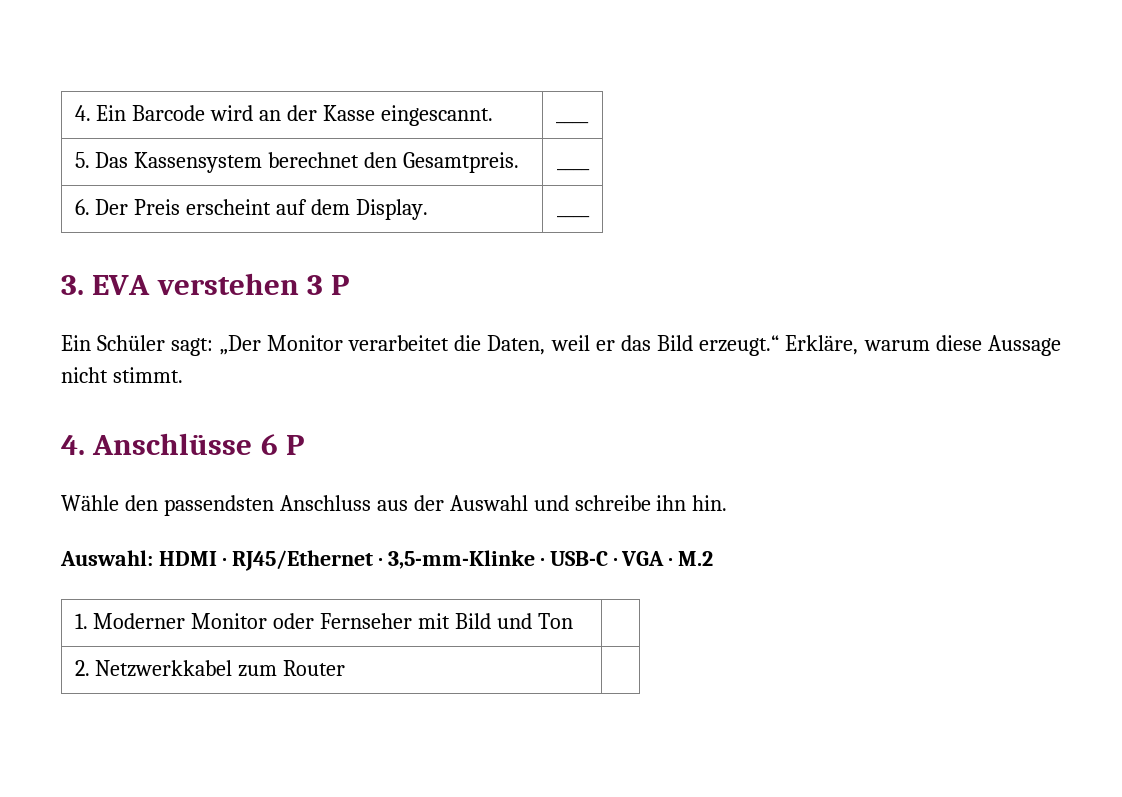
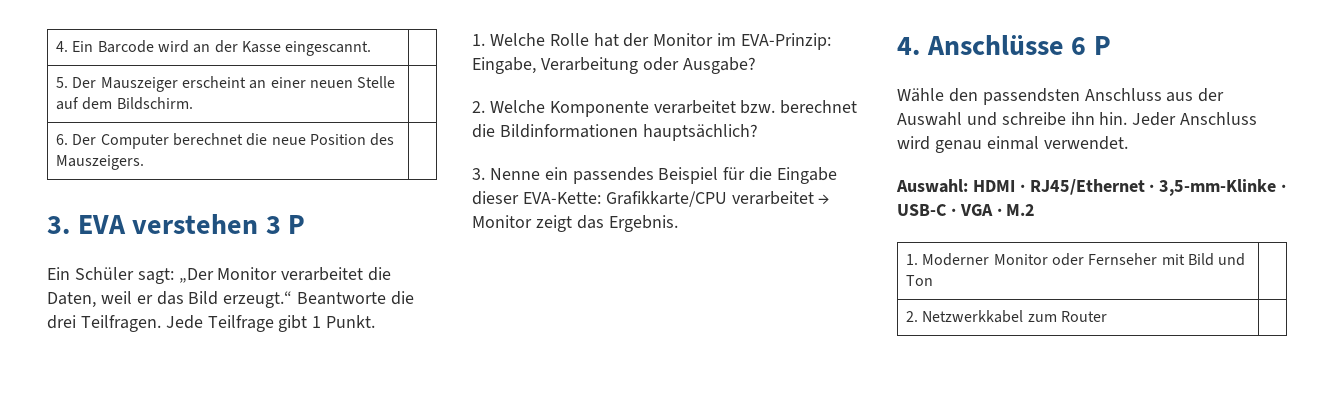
- 4. Ein Barcode wird an der Kasse eingescannt. | ____
+ 4. Ein Barcode wird an der Kasse eingescannt. |
- 5. Das Kassensystem berechnet den Gesamtpreis. | ____
- 6. Der Preis erscheint auf dem Display. | ____
+ 5. Der Mauszeiger erscheint an einer neuen Stelle auf dem Bildschirm. |
+ 6. Der Computer berechnet die neue Position des Mauszeigers. |
- Ein Schüler sagt: „Der Monitor verarbeitet die Daten, weil er das Bild erzeugt.“ Erkläre, warum diese Aussage nicht stimmt.
+ Ein Schüler sagt: „Der Monitor verarbeitet die Daten, weil er das Bild erzeugt.“ Beantworte die drei Teilfragen. Jede Teilfrage gibt 1 Punkt.
+ 1. Welche Rolle hat der Monitor im EVA-Prinzip: Eingabe, Verarbeitung oder Ausgabe?
+ 2. Welche Komponente verarbeitet bzw. berechnet die Bildinformationen hauptsächlich?
+ 3. Nenne ein passendes Beispiel für die Eingabe dieser EVA-Kette: Grafikkarte/CPU verarbeitet → Monitor zeigt das Ergebnis.
+ Jeder Anschluss wird genau einmal verwendet.

